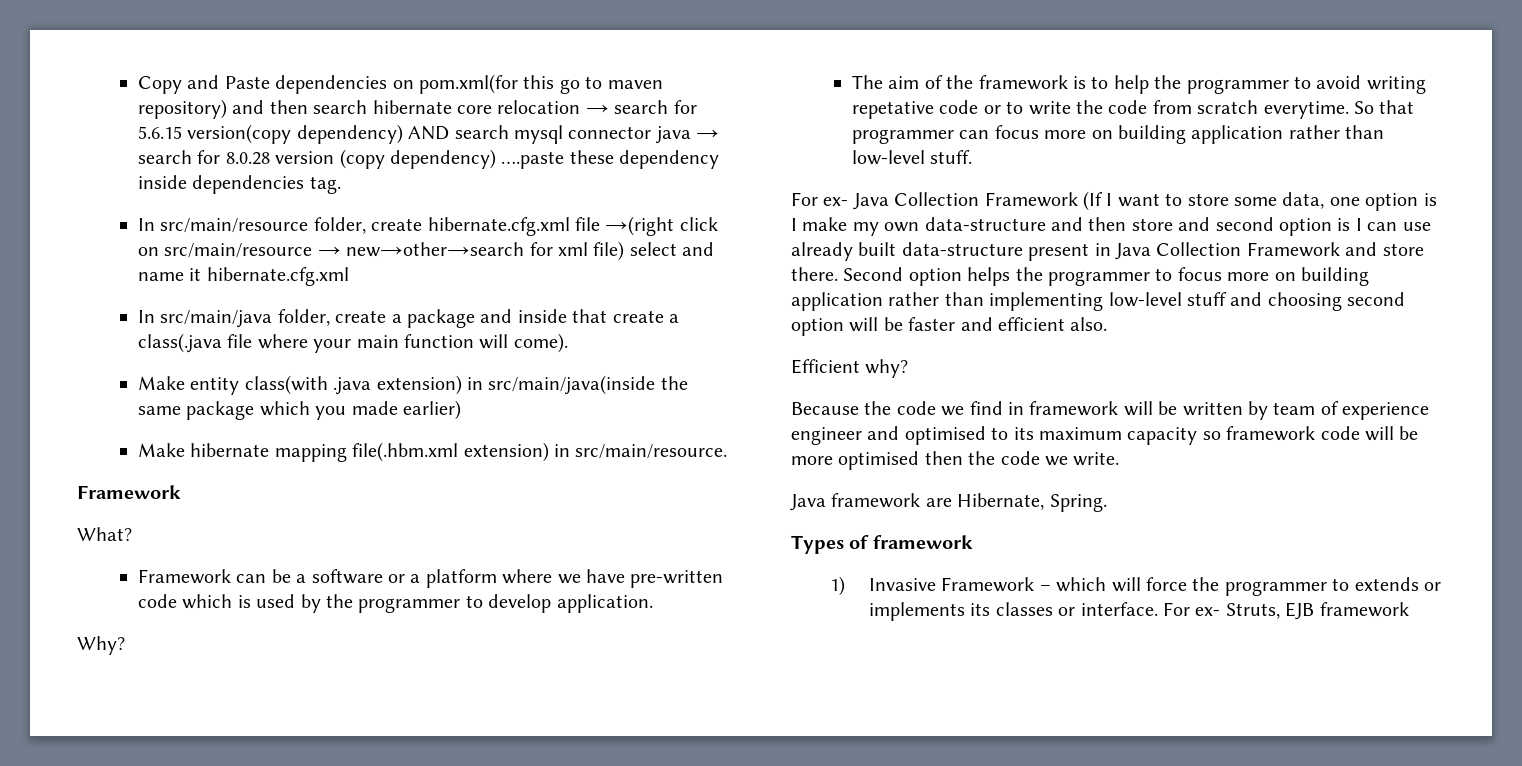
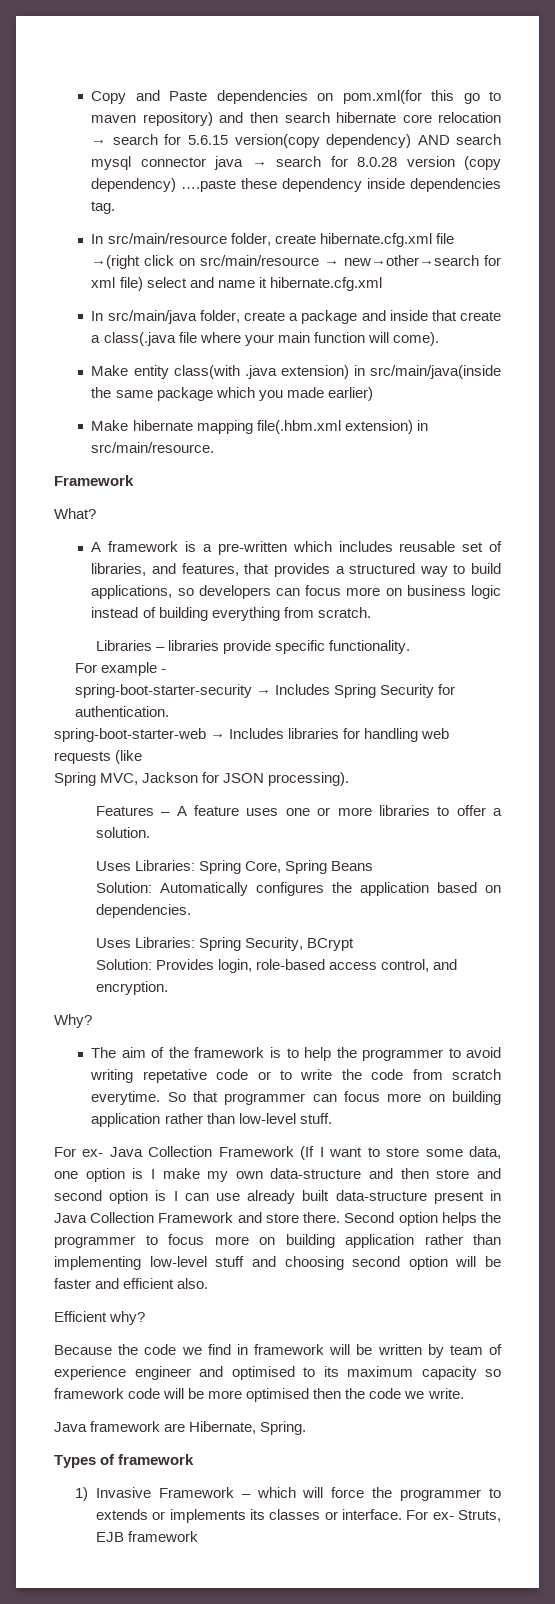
- Framework can be a software or a platform where we have pre-written code which is used by the programmer to develop application.
+ A framework is a pre-written which includes reusable set of libraries, and features, that provides a structured way to build applications, so developers can focus more on business logic instead of building everything from scratch.
+ Libraries – libraries provide specific functionality.
+ For example -
+ spring-boot-starter-security → Includes Spring Security for authentication.
+ spring-boot-starter-web → Includes libraries for handling web requests (like
+ Spring MVC, Jackson for JSON processing).
+ Features – A feature uses one or more libraries to offer a solution.
+ Uses Libraries: Spring Core, Spring Beans
+ Solution: Automatically configures the application based on dependencies.
+ Uses Libraries: Spring Security, BCrypt
+ Solution: Provides login, role-based access control, and encryption.

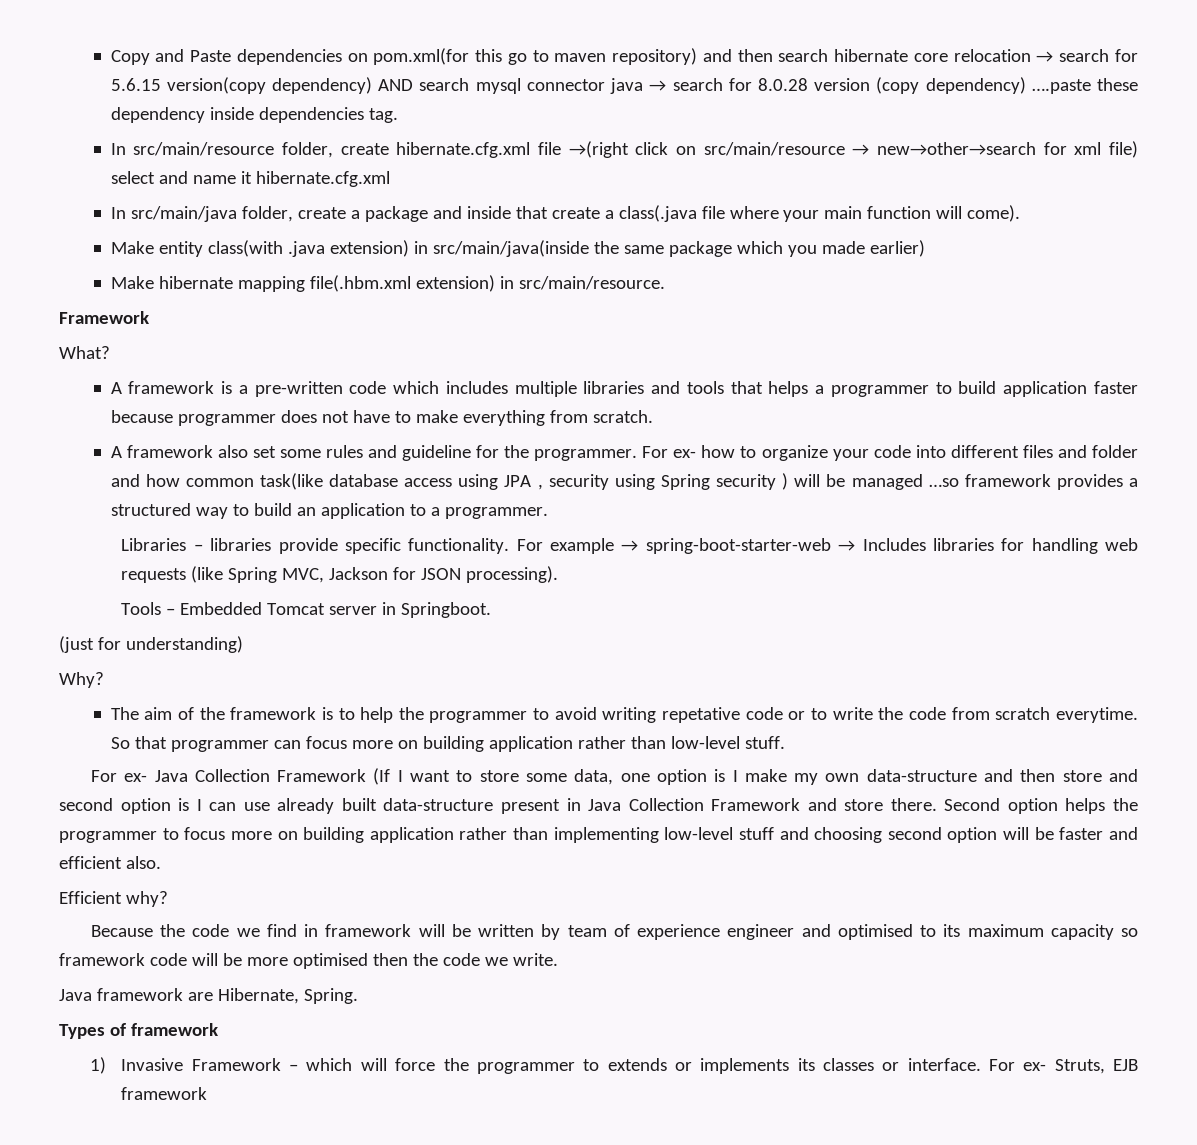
- A framework is a pre-written which includes reusable set of libraries, and features, that provides a structured way to build applications, so developers can focus more on business logic instead of building everything from scratch.
+ A framework is a pre-written code which includes multiple libraries and tools that helps a programmer to build application faster because programmer does not have to make everything from scratch.
+ A framework also set some rules and guideline for the programmer. For ex- how to organize your code into different files and folder and how common task(like database access using JPA , security using Spring security ) will be managed …so framework provides a structured way to build an application to a programmer.
- Libraries – libraries provide specific functionality.
- For example -
- spring-boot-starter-security → Includes Spring Security for authentication.
- spring-boot-starter-web → Includes libraries for handling web requests (like
- Spring MVC, Jackson for JSON processing).
+ Libraries – libraries provide specific functionality. For example → spring-boot-starter-web → Includes libraries for handling web requests (like Spring MVC, Jackson for JSON processing).
- Features – A feature uses one or more libraries to offer a solution.
- Uses Libraries: Spring Core, Spring Beans
- Solution: Automatically configures the application based on dependencies.
- Uses Libraries: Spring Security, BCrypt
- Solution: Provides login, role-based access control, and encryption.
+ Tools – Embedded Tomcat server in Springboot.
+ (just for understanding)

